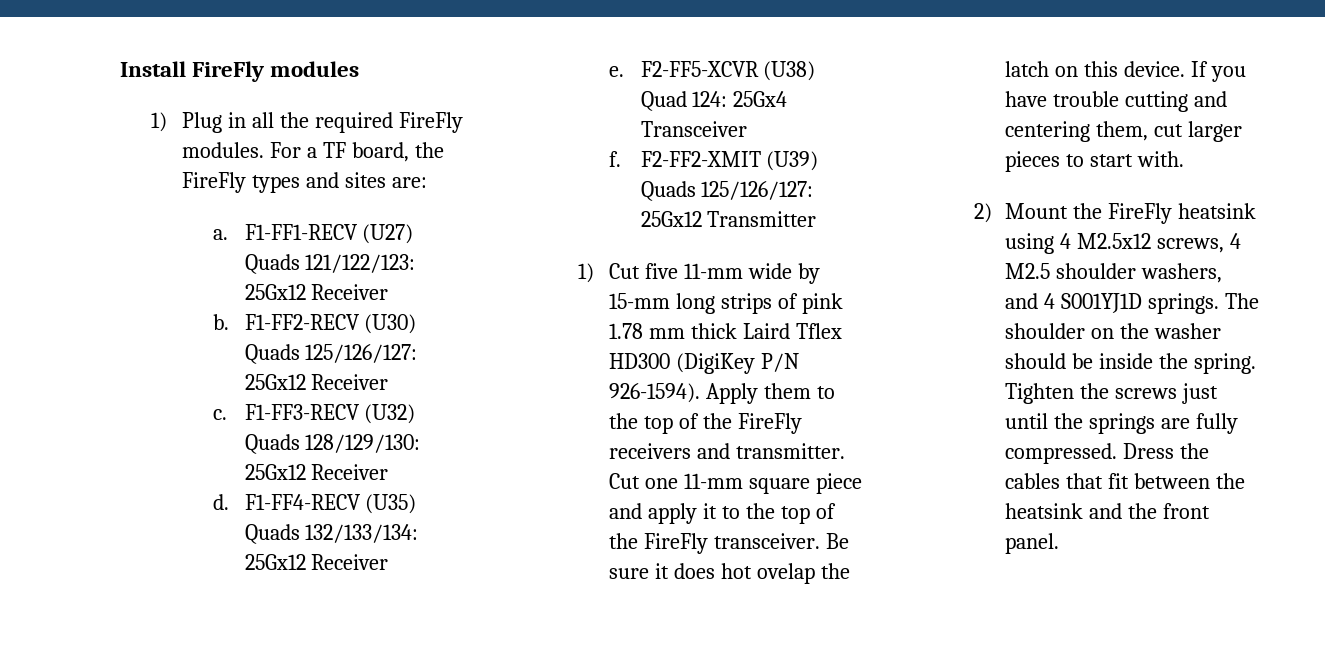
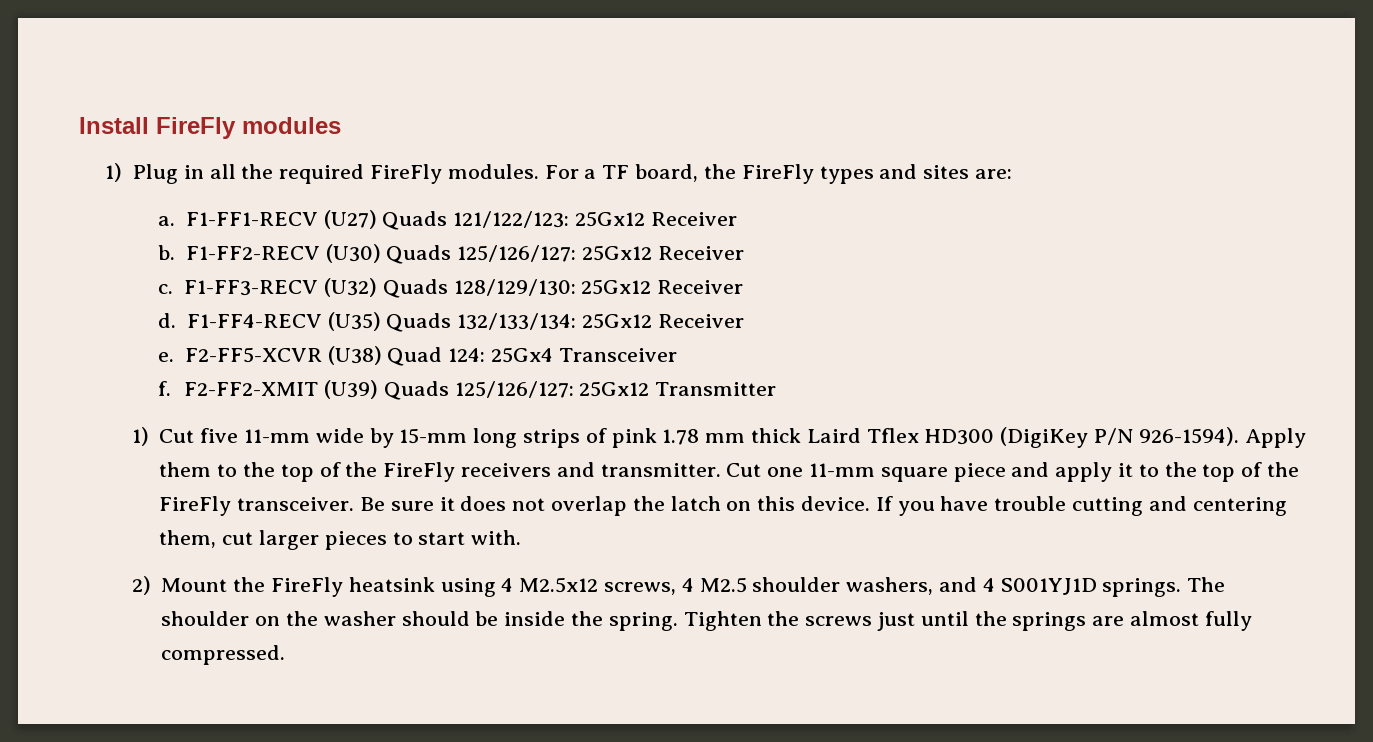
- Be sure it does hot ovelap the latch on this device.
+ Be sure it does not overlap the latch on this device.
- Tighten the screws just until the springs are fully compressed. Dress the cables that fit between the heatsink and the front panel.
+ Tighten the screws just until the springs are almost fully compressed.

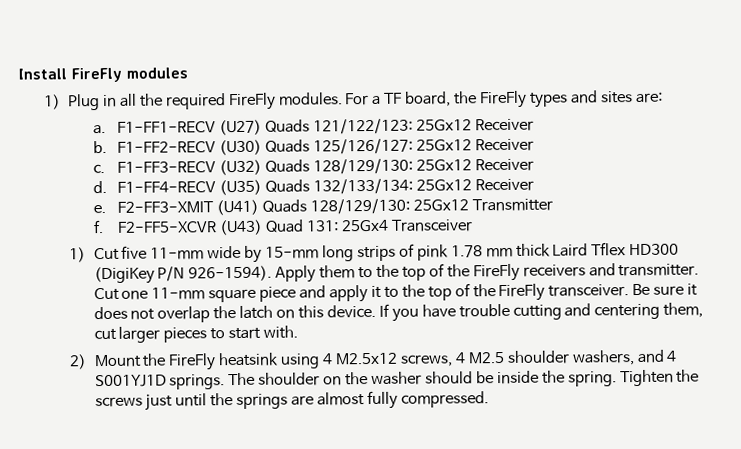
- F2-FF5-XCVR (U38) Quad 124: 25Gx4 Transceiver
- f. F2-FF2-XMIT (U39) Quads 125/126/127: 25Gx12 Transmitter
+ F2-FF3-XMIT (U41) Quads 128/129/130: 25Gx12 Transmitter
+ f. F2-FF5-XCVR (U43) Quad 131: 25Gx4 Transceiver

